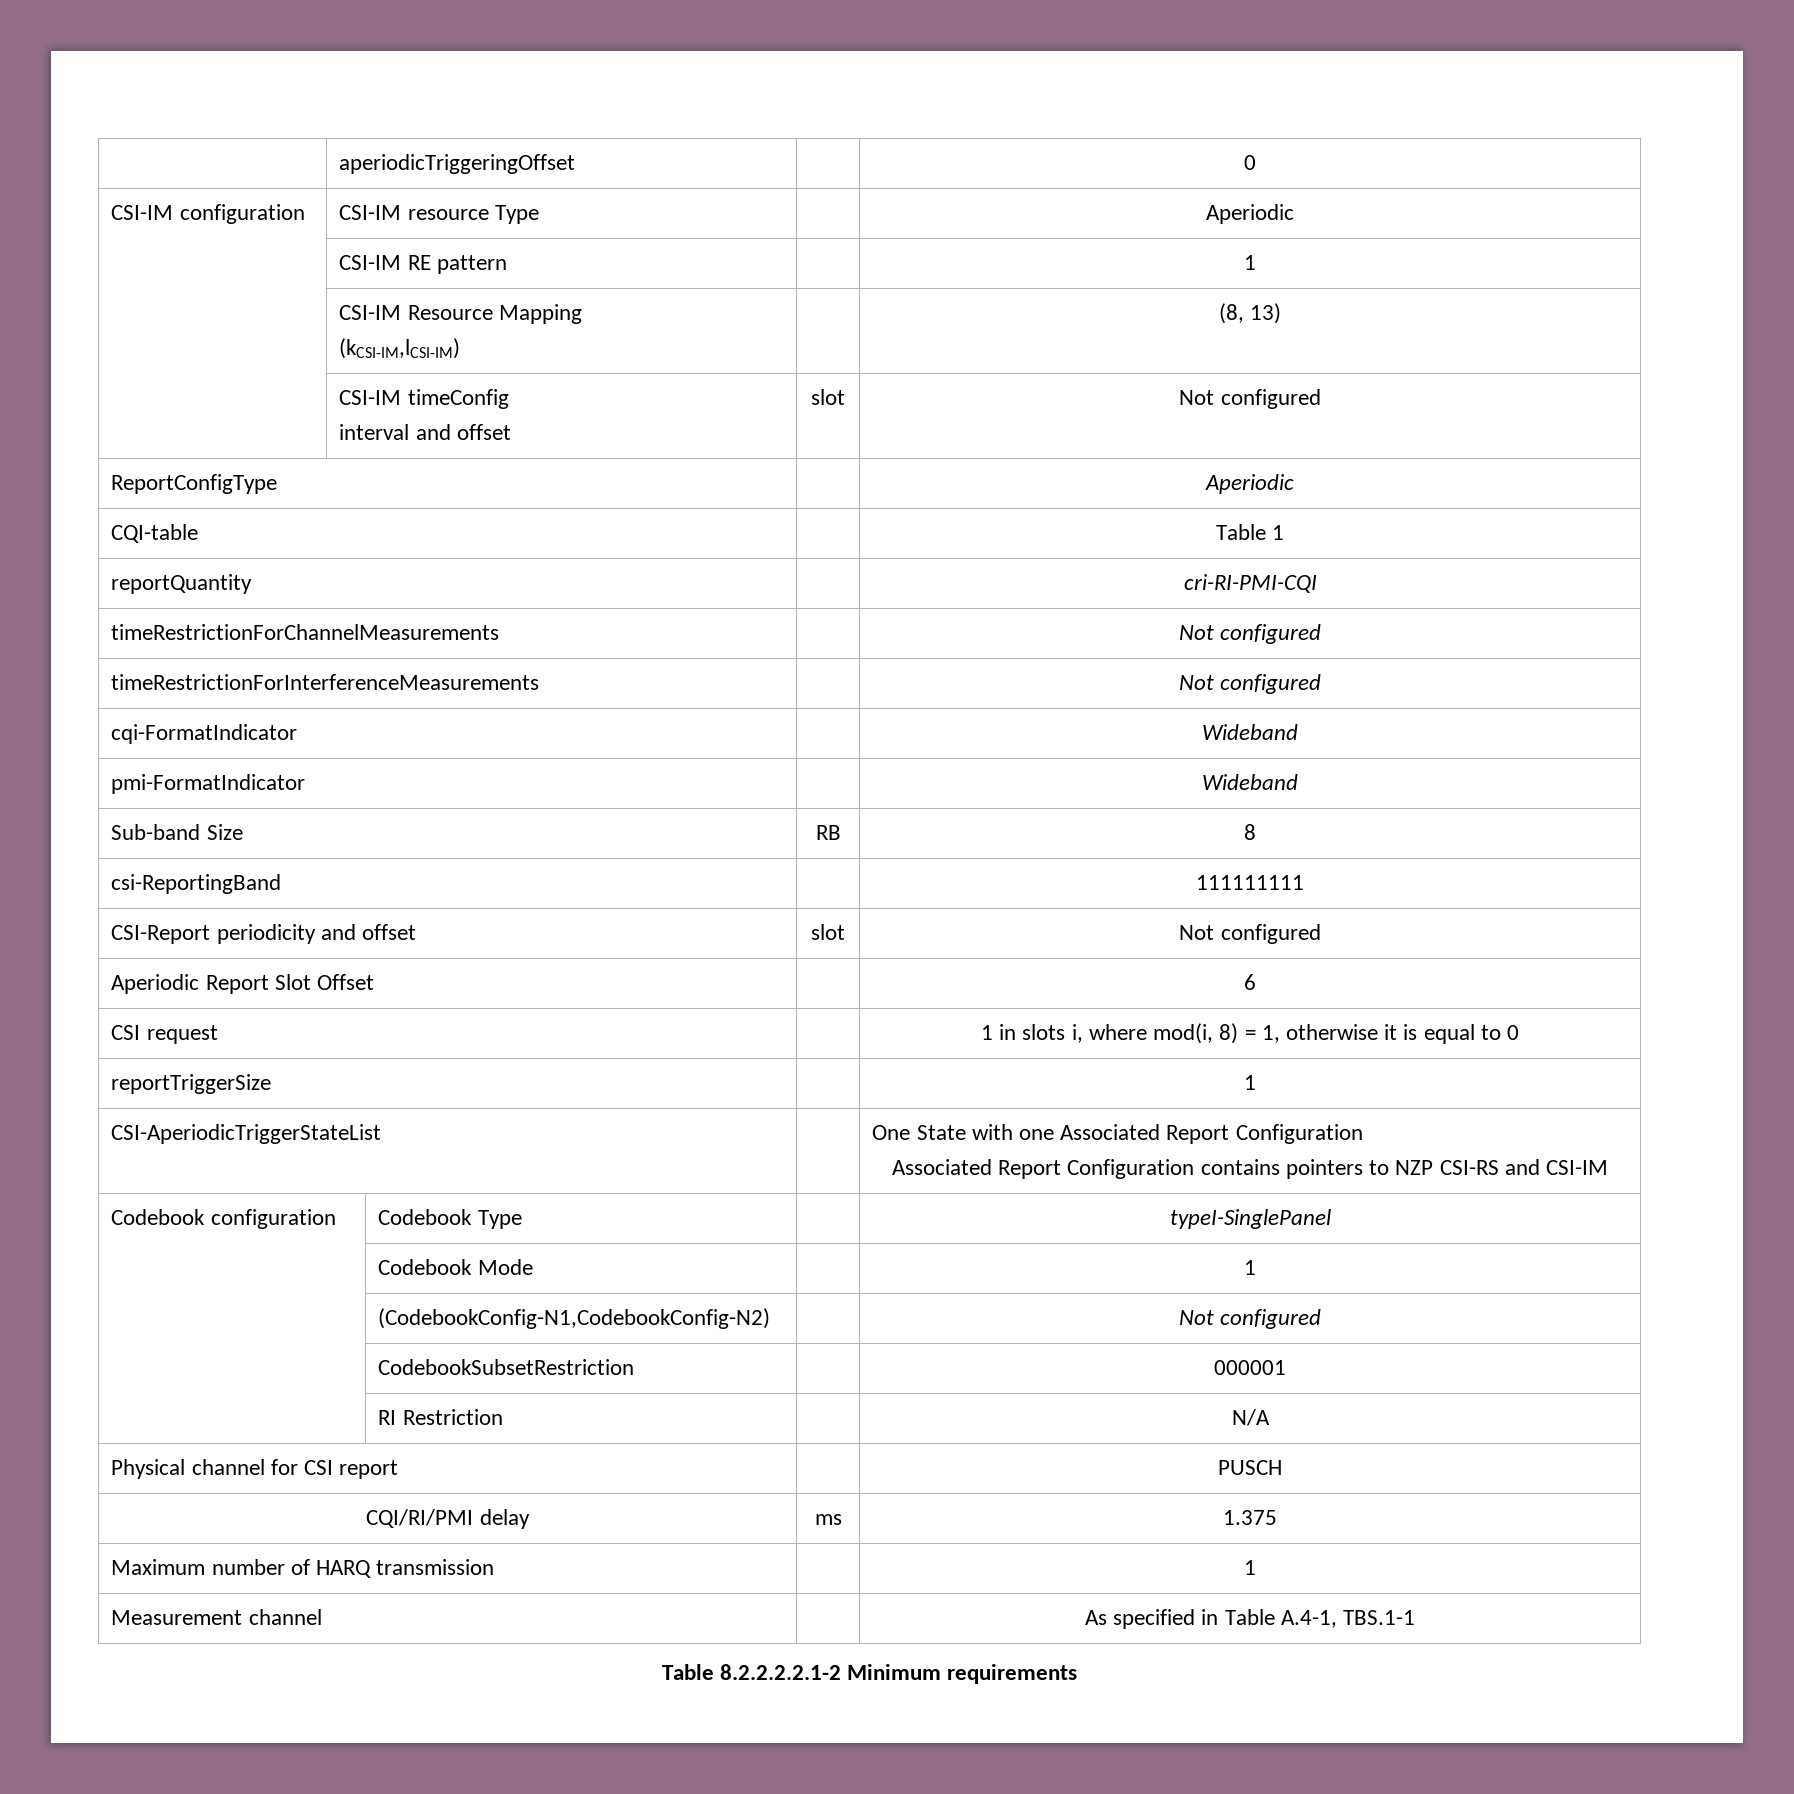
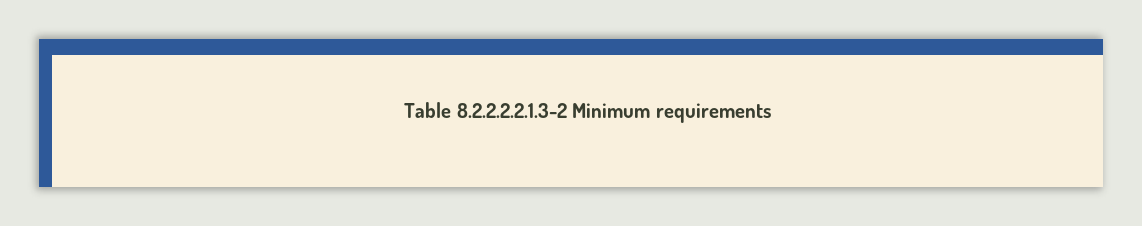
- | aperiodicTriggeringOffset | | 0
- CSI-IM configuration | CSI-IM resource Type | | Aperiodic
- | CSI-IM RE pattern | | 1
- | CSI-IM Resource Mapping
- (kCSI-IM,lCSI-IM) | | (8, 13)
- | CSI-IM timeConfig
- interval and offset | slot | Not configured
- ReportConfigType | | Aperiodic
- CQI-table | | Table 1
- reportQuantity | | cri-RI-PMI-CQI
- timeRestrictionForChannelMeasurements | | Not configured
- timeRestrictionForInterferenceMeasurements | | Not configured
- cqi-FormatIndicator | | Wideband
- pmi-FormatIndicator | | Wideband
- Sub-band Size | RB | 8
- csi-ReportingBand | | 111111111
- CSI-Report periodicity and offset | slot | Not configured
- Aperiodic Report Slot Offset | | 6
- CSI request | | 1 in slots i, where mod(i, 8) = 1, otherwise it is equal to 0
- reportTriggerSize | | 1
- CSI-AperiodicTriggerStateList | | One State with one Associated Report Configuration
- Associated Report Configuration contains pointers to NZP CSI-RS and CSI-IM
- Codebook configuration | Codebook Type | | typeI-SinglePanel
- | Codebook Mode | | 1
- | (CodebookConfig-N1,CodebookConfig-N2) | | Not configured
- | CodebookSubsetRestriction | | 000001
- | RI Restriction | | N/A
- Physical channel for CSI report | | PUSCH
- CQI/RI/PMI delay | ms | 1.375
- Maximum number of HARQ transmission | | 1
- Measurement channel | | As specified in Table A.4-1, TBS.1-1
- Table 8.2.2.2.2.1-2 Minimum requirements
+ Table 8.2.2.2.2.1.3-2 Minimum requirements

